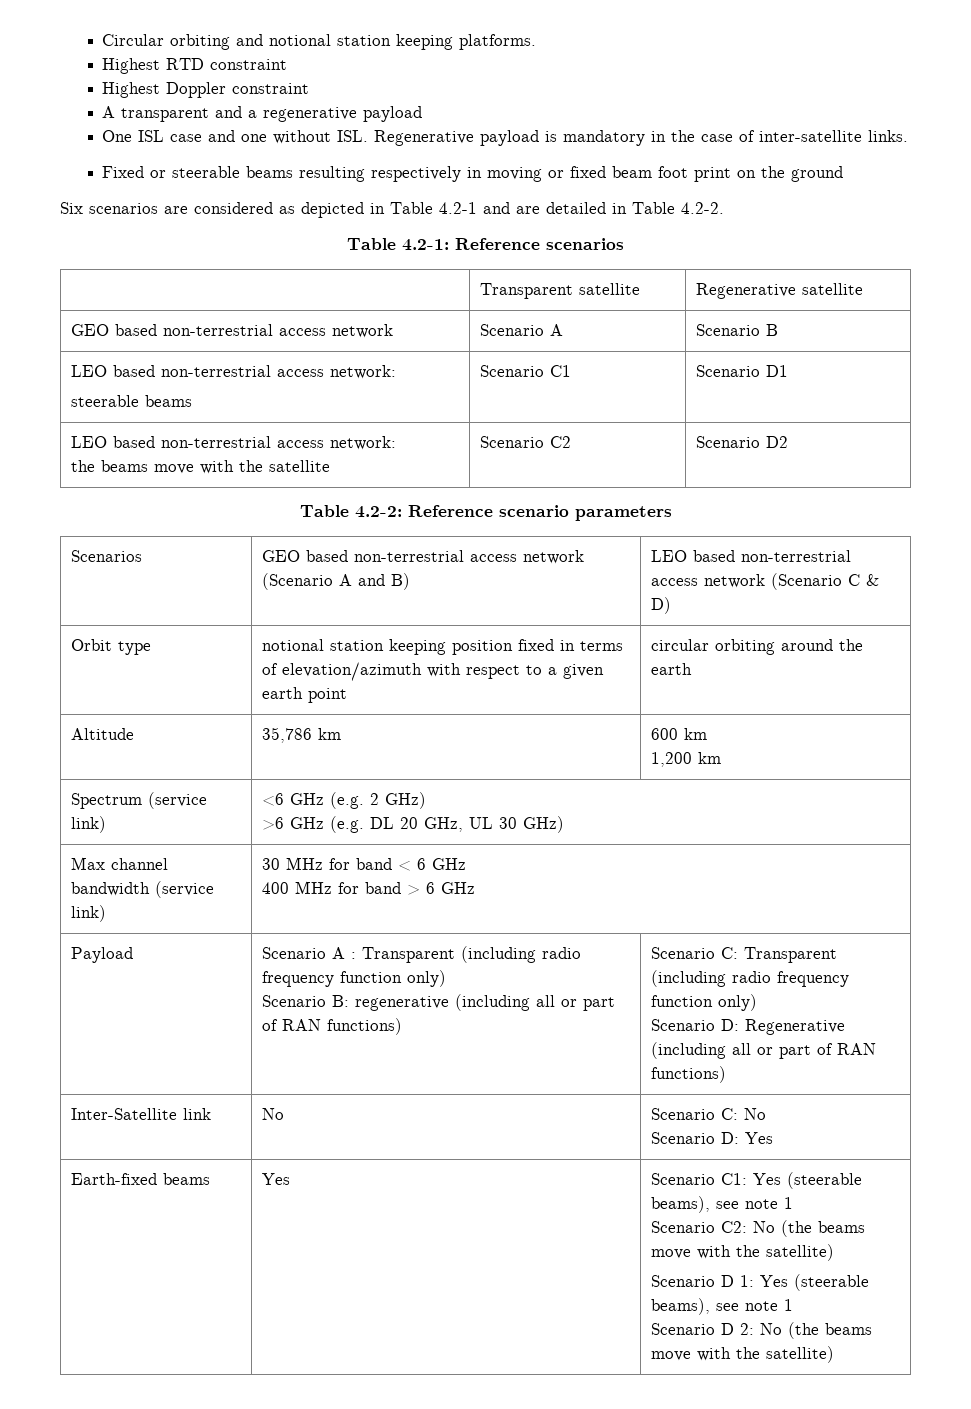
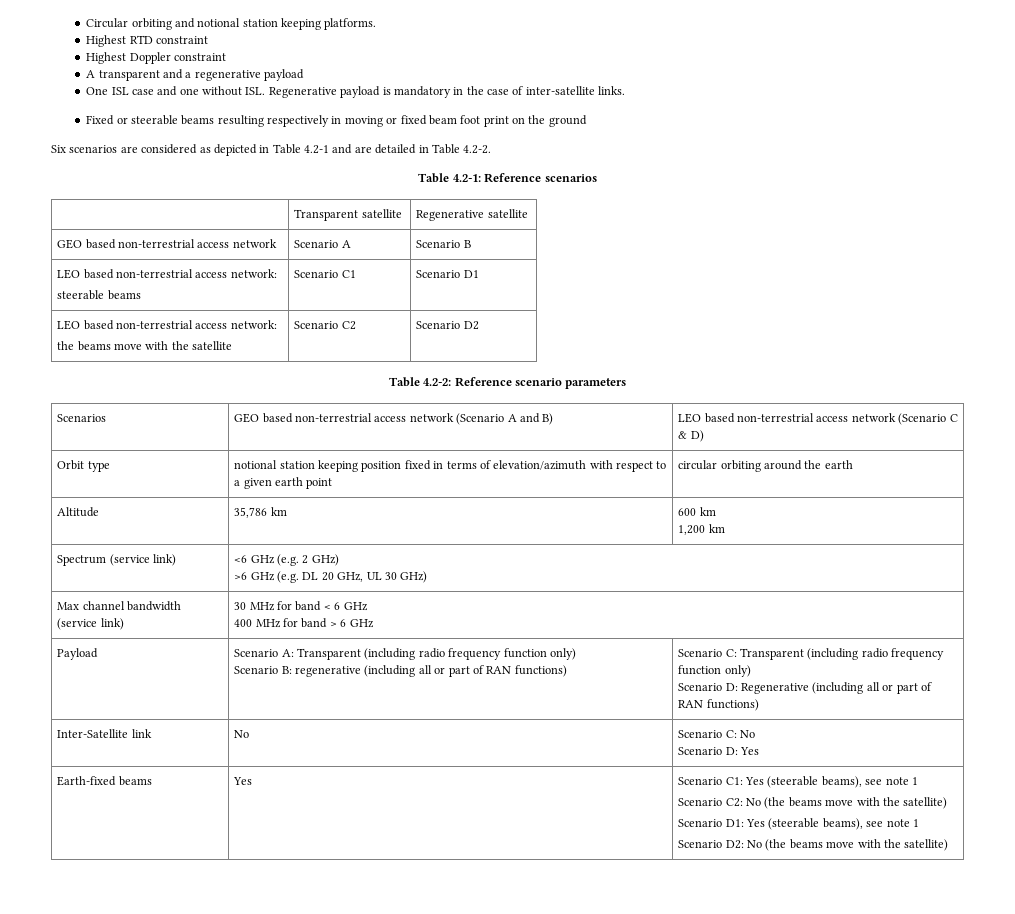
- Payload | Scenario A : Transparent (including radio frequency function only)
+ Payload | Scenario A: Transparent (including radio frequency function only)
  Earth-fixed beams | Yes | Scenario C1: Yes (steerable beams), see note 1
  Scenario C2: No (the beams move with the satellite)
- Scenario D 1: Yes (steerable beams), see note 1
- Scenario D 2: No (the beams move with the satellite)
+ Scenario D1: Yes (steerable beams), see note 1
+ Scenario D2: No (the beams move with the satellite)

